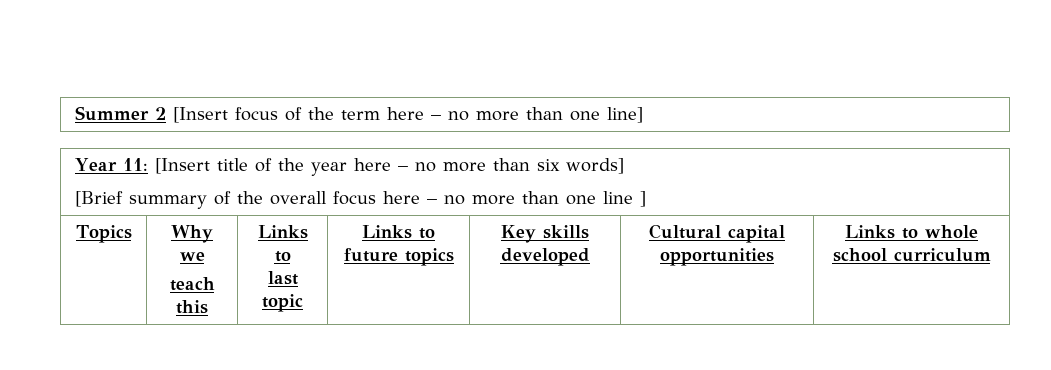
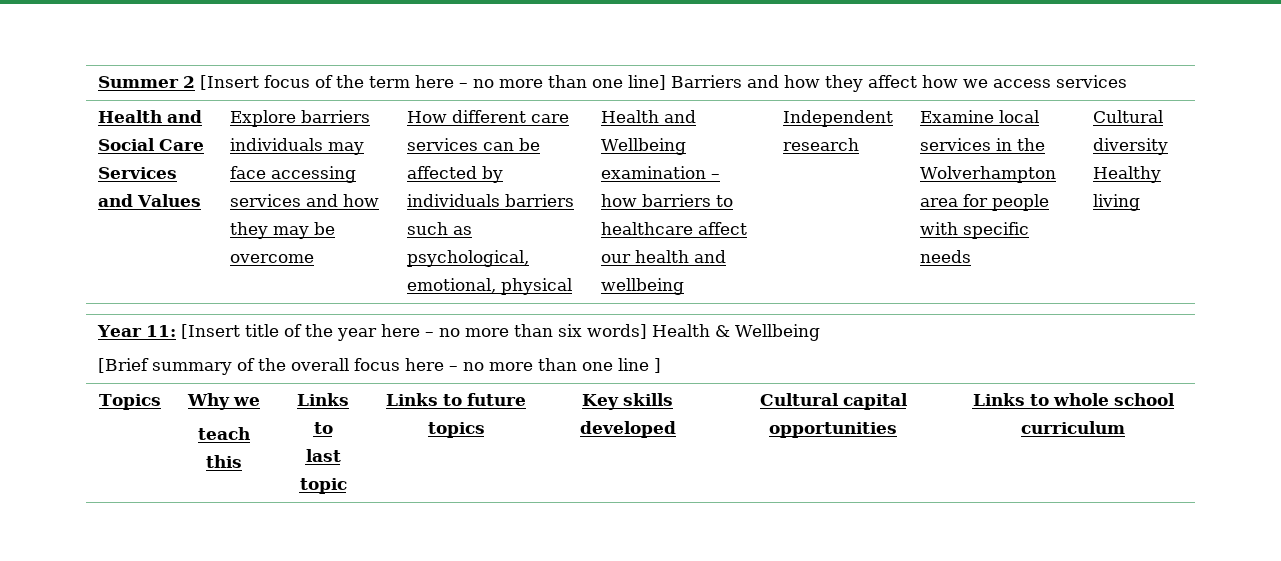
- Summer 2 [Insert focus of the term here – no more than one line]
+ Summer 2 [Insert focus of the term here – no more than one line] Barriers and how they affect how we access services
+ Health and Social Care Services and Values | Explore barriers individuals may face accessing services and how they may be overcome | How different care services can be affected by individuals barriers such as psychological, emotional, physical | Health and Wellbeing examination – how barriers to healthcare affect our health and wellbeing | Independent research | Examine local services in the Wolverhampton area for people with specific needs | Cultural diversity Healthy living
- Year 11: [Insert title of the year here – no more than six words]
+ Year 11: [Insert title of the year here – no more than six words] Health & Wellbeing

